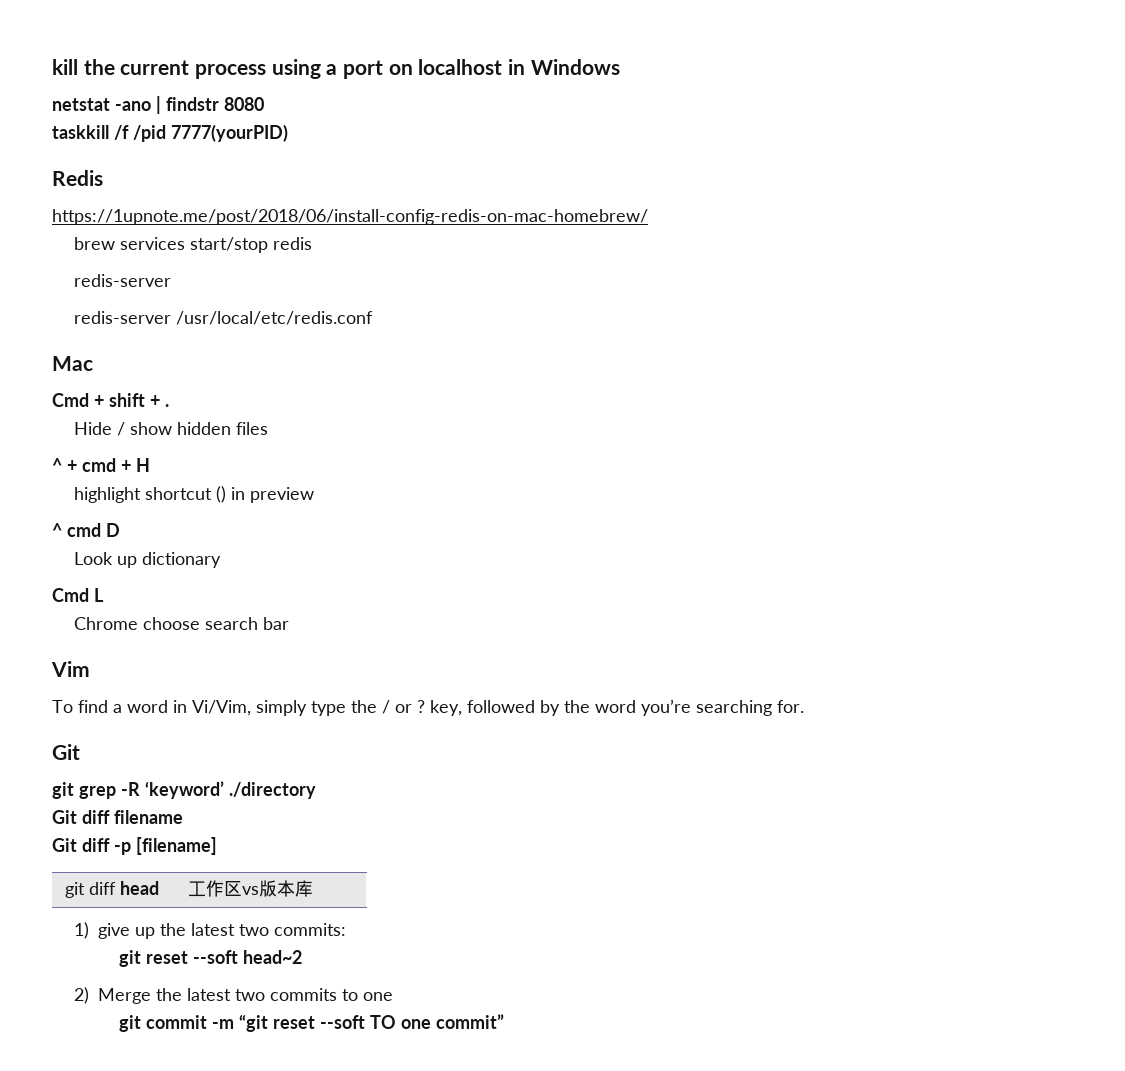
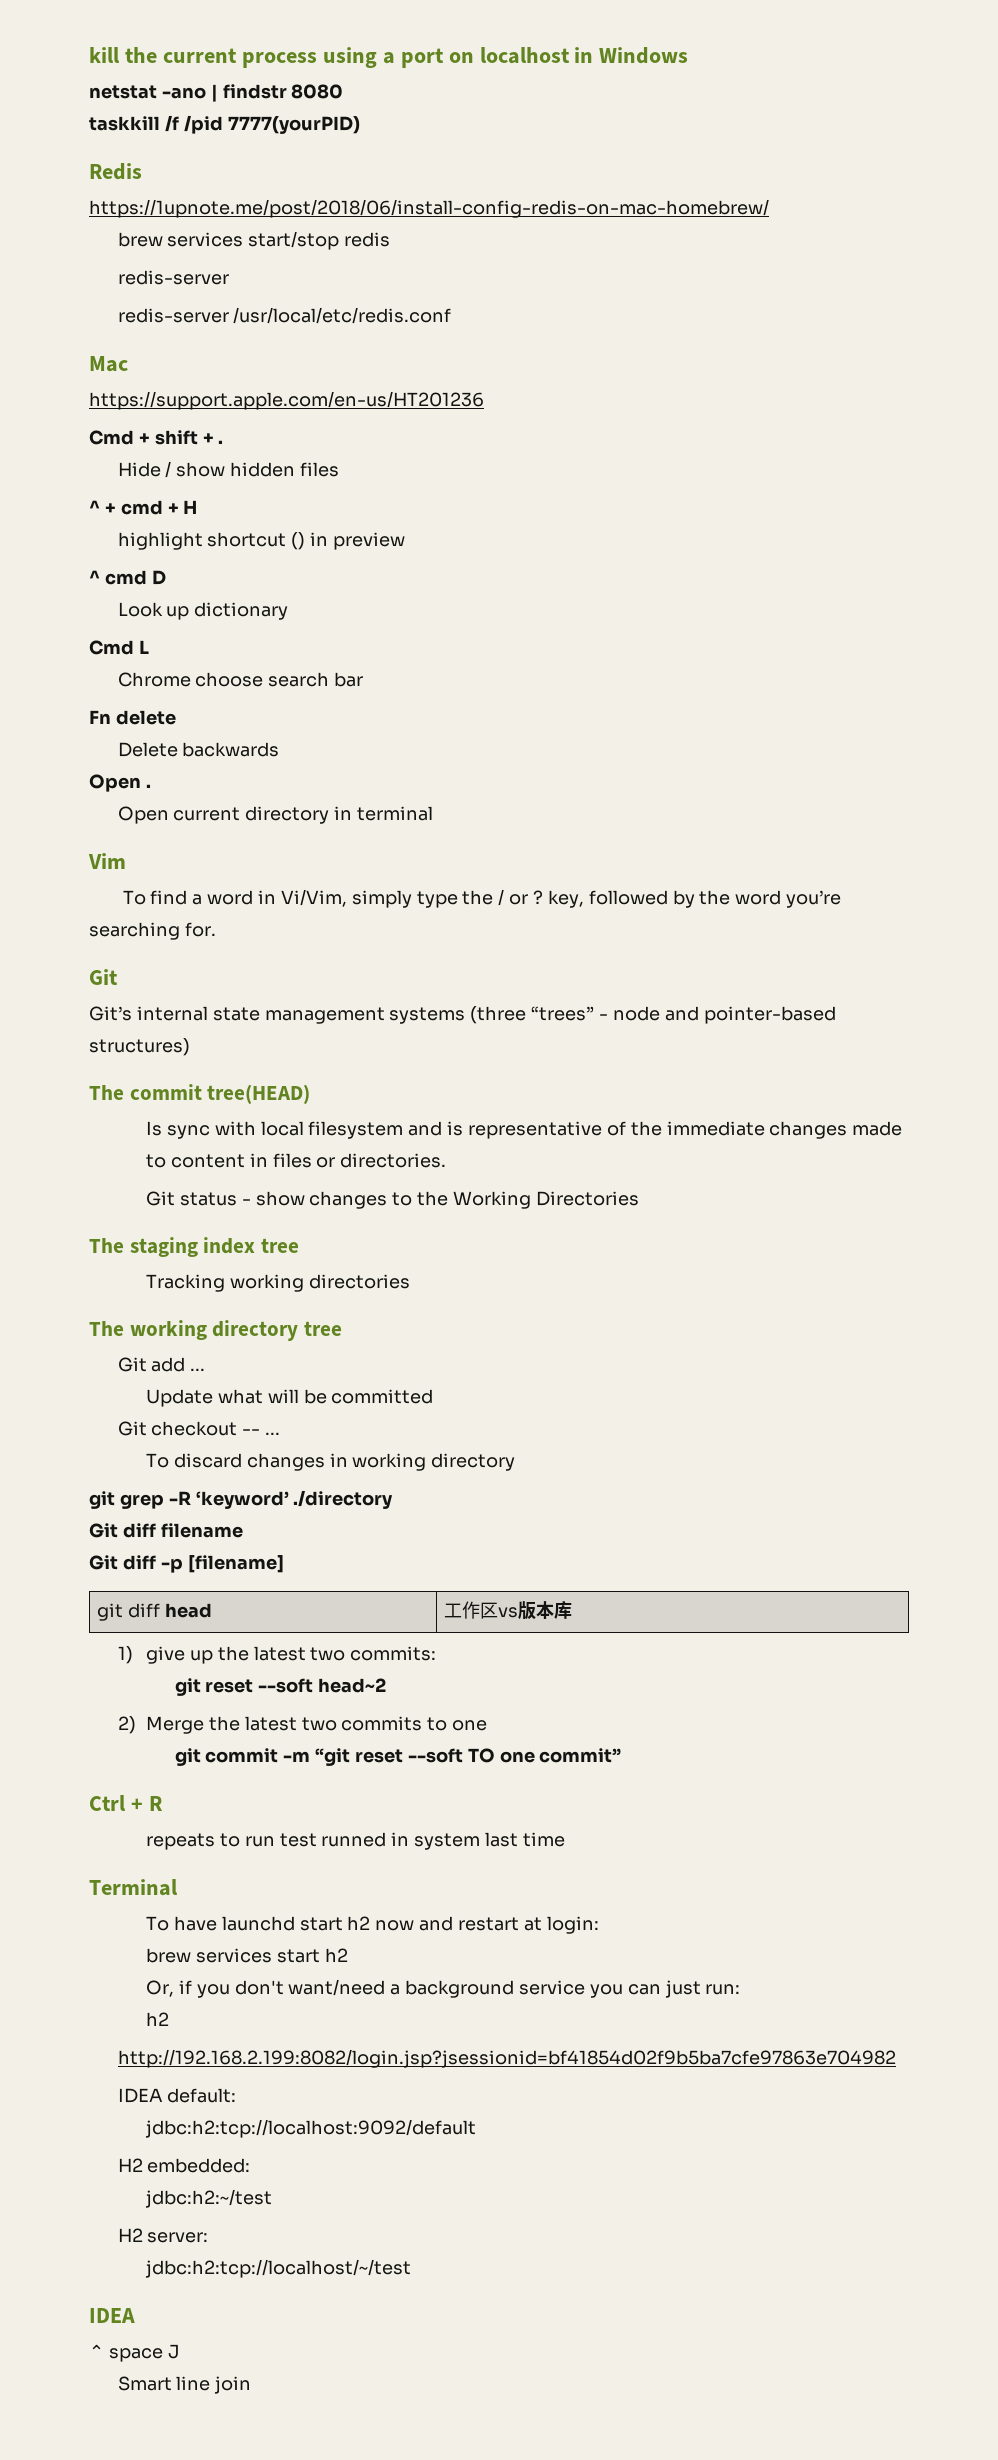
+ https://support.apple.com/en-us/HT201236
+ Fn delete
+ Delete backwards
+ Open .
+ Open current directory in terminal
+ Git’s internal state management systems (three “trees” - node and pointer-based structures)
+ The commit tree(HEAD)
+ Is sync with local filesystem and is representative of the immediate changes made to content in files or directories.
+ Git status - show changes to the Working Directories
+ The staging index tree
+ Tracking working directories
+ The working directory tree
+ Git add ...
+ Update what will be committed
+ Git checkout -- ...
+ To discard changes in working directory
+ Ctrl + R
+ repeats to run test runned in system last time
+ Terminal
+ To have launchd start h2 now and restart at login:
+ brew services start h2
+ Or, if you don't want/need a background service you can just run:
+ h2
+ http://192.168.2.199:8082/login.jsp?jsessionid=bf41854d02f9b5ba7cfe97863e704982
+ IDEA default:
+ jdbc:h2:tcp://localhost:9092/default
+ H2 embedded:
+ jdbc:h2:~/test
+ H2 server:
+ jdbc:h2:tcp://localhost/~/test
+ IDEA
+ ⌃ space J
+ Smart line join

